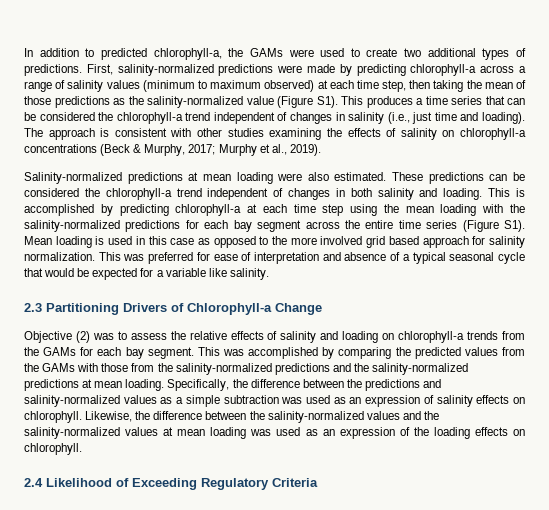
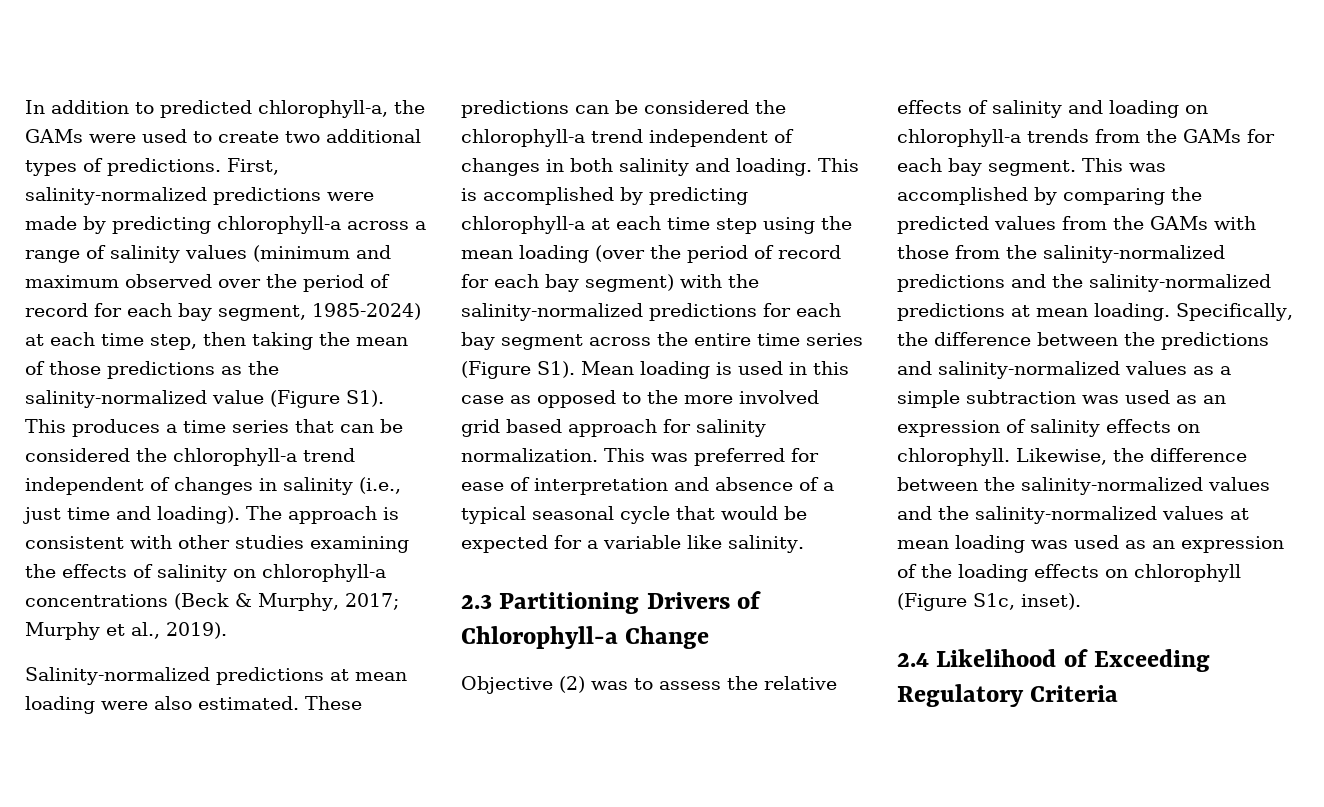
- First, salinity-normalized predictions were made by predicting chlorophyll-a across a range of salinity values (minimum to maximum observed) at each time step, then taking the mean of those predictions as the salinity-normalized value (Figure S1). This produces a time series that can be considered the chlorophyll-a trend independent of changes in salinity (i.e., just time and loading).
+ First, salinity-normalized predictions were made by predicting chlorophyll-a across a range of salinity values (minimum and maximum observed over the period of record for each bay segment, 1985-2024) at each time step, then taking the mean of those predictions as the salinity-normalized value (Figure S1). This produces a time series that can be considered the chlorophyll-a trend independent of changes in salinity (i.e., just time and loading).
- This is accomplished by predicting chlorophyll-a at each time step using the mean loading with the salinity-normalized predictions for each bay segment across the entire time series (Figure S1). Mean loading is used in this case as opposed to the more involved grid based approach for salinity normalization.
+ This is accomplished by predicting chlorophyll-a at each time step using the mean loading (over the period of record for each bay segment) with the salinity-normalized predictions for each bay segment across the entire time series (Figure S1). Mean loading is used in this case as opposed to the more involved grid based approach for salinity normalization.
- Likewise, the difference between the salinity-normalized values and the salinity-normalized values at mean loading was used as an expression of the loading effects on chlorophyll.
+ Likewise, the difference between the salinity-normalized values and the salinity-normalized values at mean loading was used as an expression of the loading effects on chlorophyll (Figure S1c, inset).

